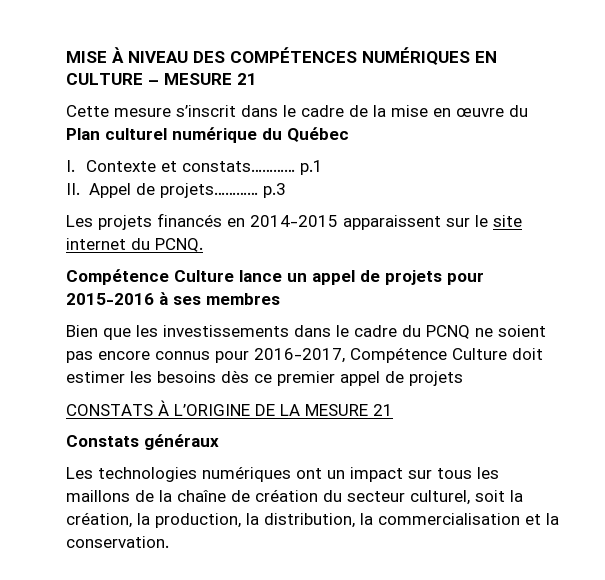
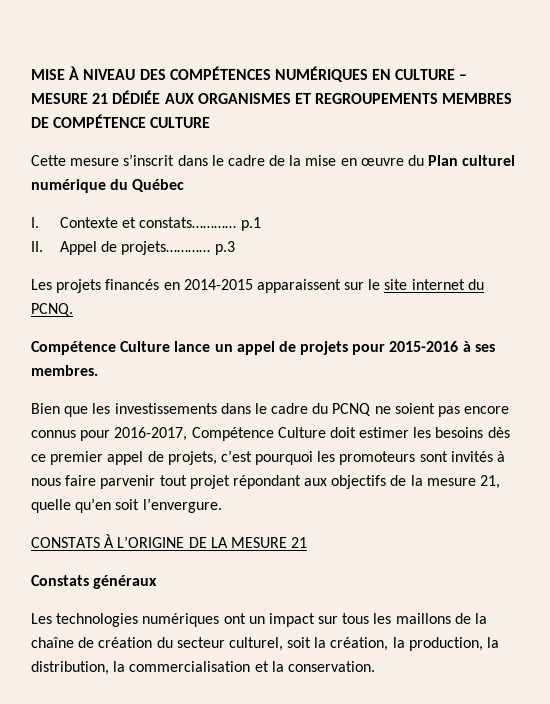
- MISE À NIVEAU DES COMPÉTENCES NUMÉRIQUES EN CULTURE – MESURE 21
+ MISE À NIVEAU DES COMPÉTENCES NUMÉRIQUES EN CULTURE – MESURE 21 DÉDIÉE AUX ORGANISMES ET REGROUPEMENTS MEMBRES DE COMPÉTENCE CULTURE
- Compétence Culture lance un appel de projets pour 2015-2016 à ses membres
+ Compétence Culture lance un appel de projets pour 2015-2016 à ses membres.
- Bien que les investissements dans le cadre du PCNQ ne soient pas encore connus pour 2016-2017, Compétence Culture doit estimer les besoins dès ce premier appel de projets
+ Bien que les investissements dans le cadre du PCNQ ne soient pas encore connus pour 2016-2017, Compétence Culture doit estimer les besoins dès ce premier appel de projets, c’est pourquoi les promoteurs sont invités à nous faire parvenir tout projet répondant aux objectifs de la mesure 21, quelle qu’en soit l’envergure.

